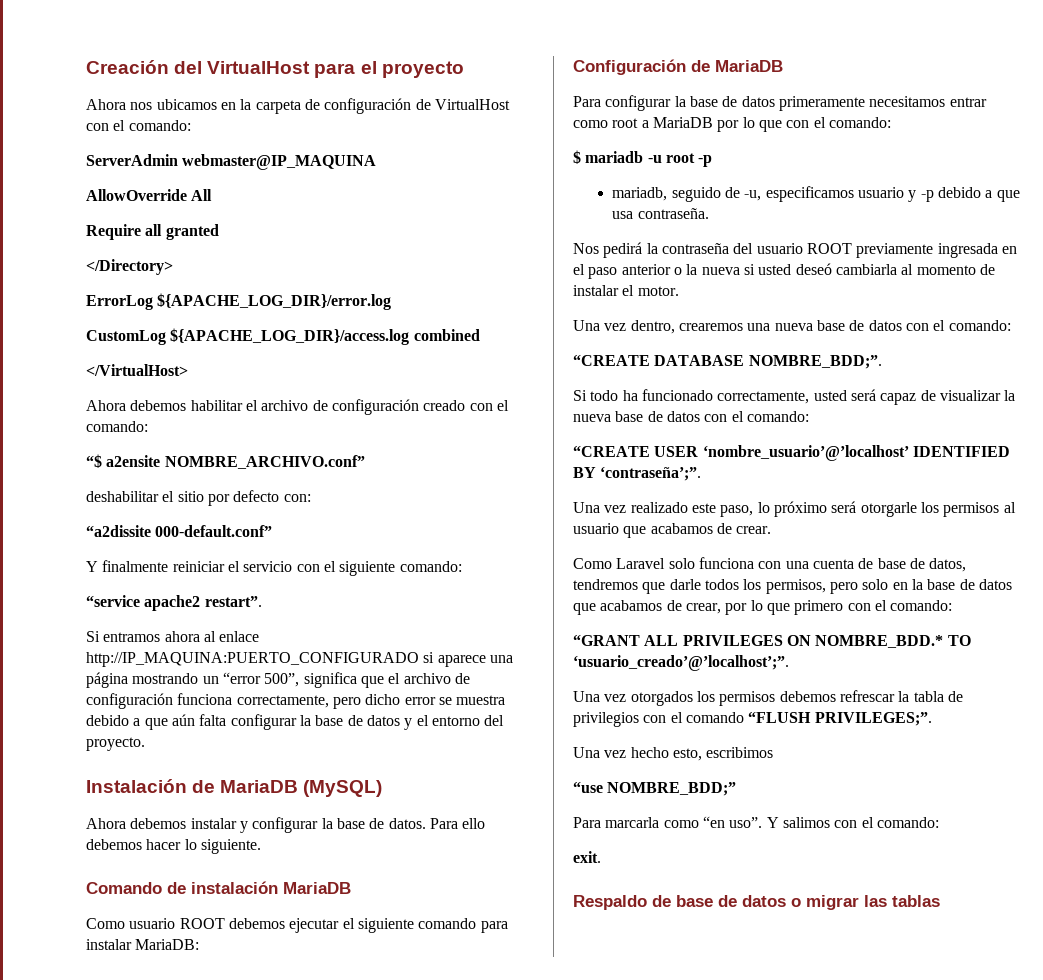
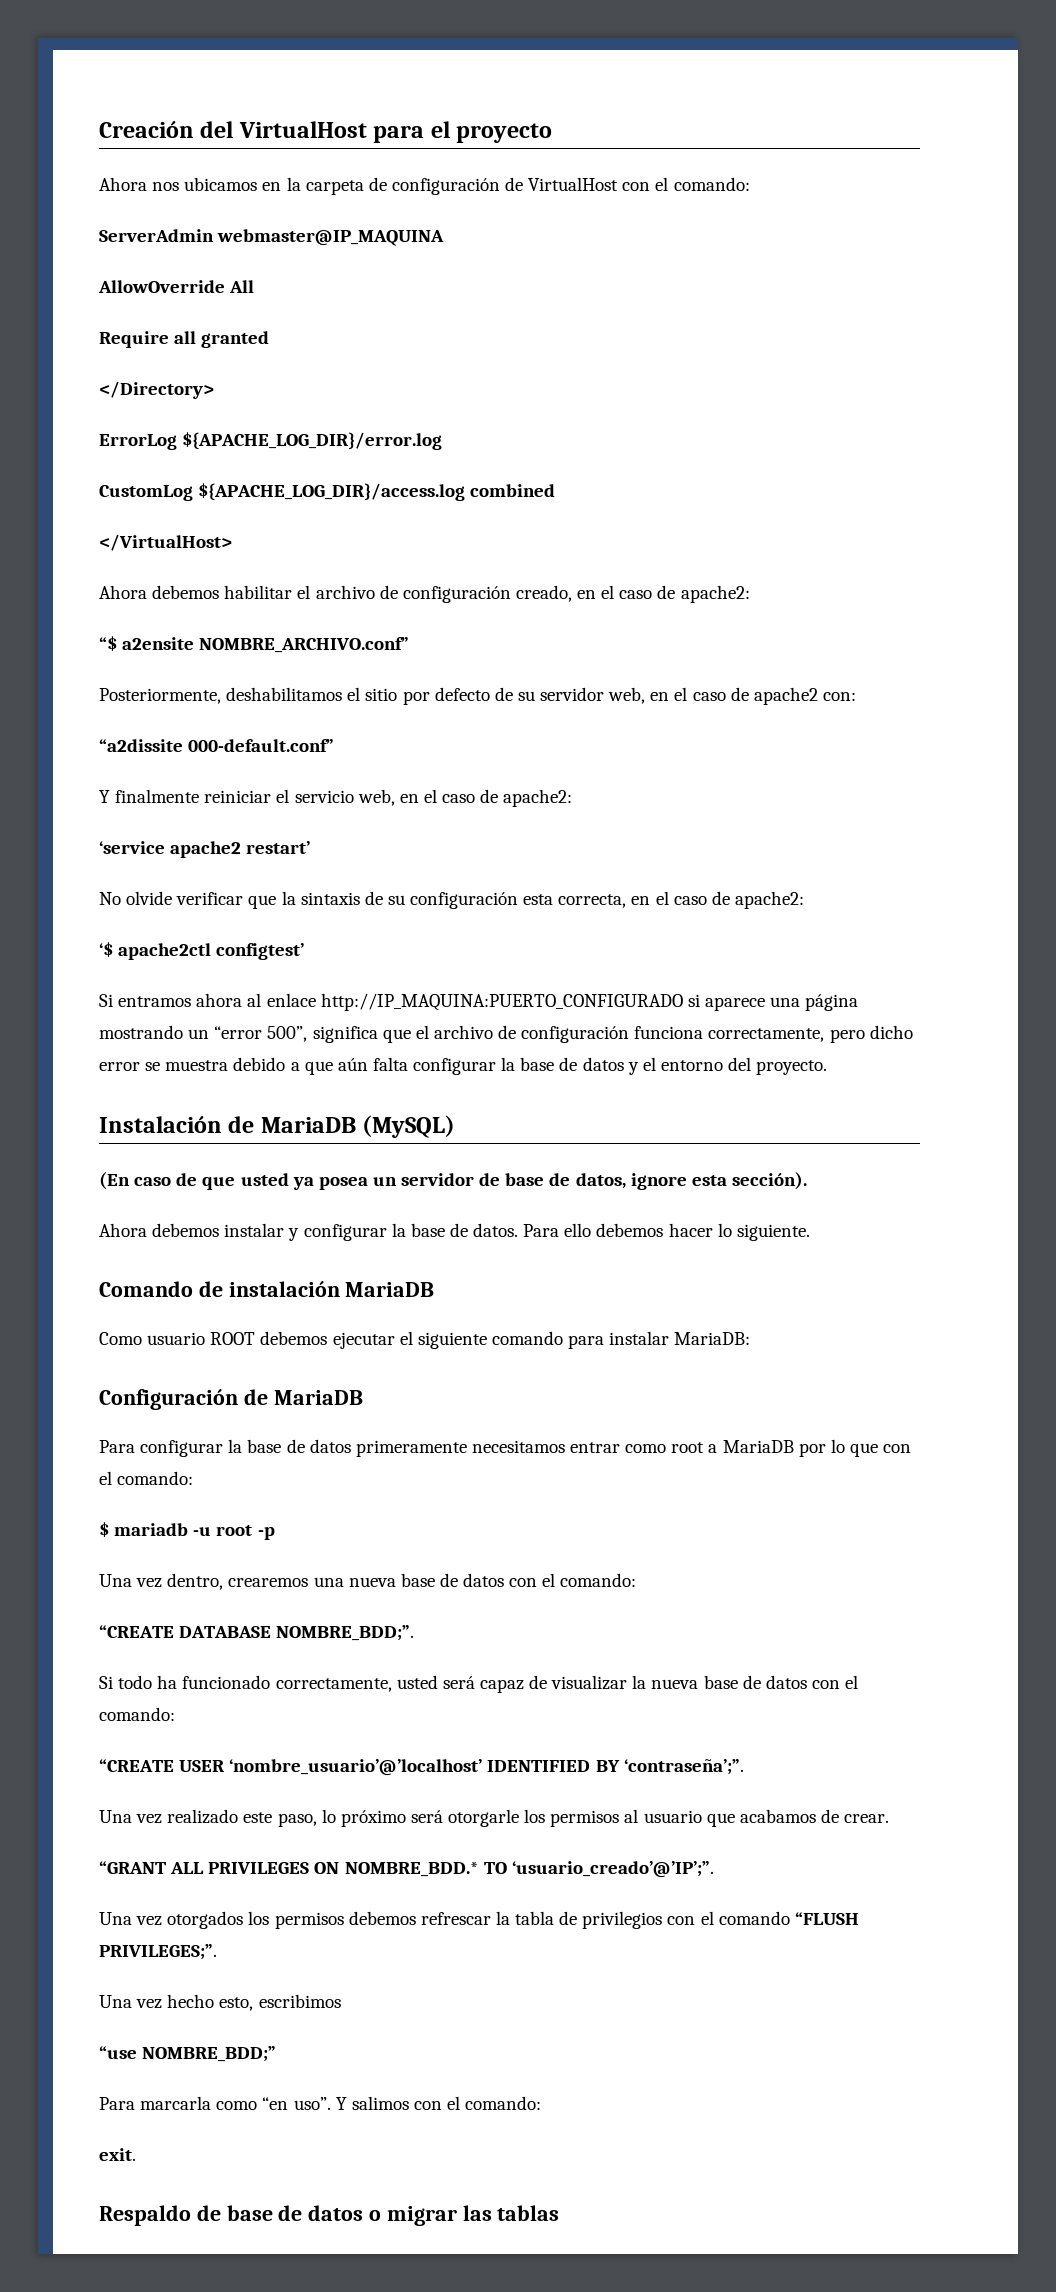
- Ahora debemos habilitar el archivo de configuración creado con el comando:
+ Ahora debemos habilitar el archivo de configuración creado, en el caso de apache2:
- deshabilitar el sitio por defecto con:
+ Posteriormente, deshabilitamos el sitio por defecto de su servidor web, en el caso de apache2 con:
- Y finalmente reiniciar el servicio con el siguiente comando:
- “service apache2 restart”.
+ Y finalmente reiniciar el servicio web, en el caso de apache2:
+ ‘service apache2 restart’
+ No olvide verificar que la sintaxis de su configuración esta correcta, en el caso de apache2:
+ ‘$ apache2ctl configtest’
+ (En caso de que usted ya posea un servidor de base de datos, ignore esta sección).
- mariadb, seguido de -u, especificamos usuario y -p debido a que usa contraseña.
- Nos pedirá la contraseña del usuario ROOT previamente ingresada en el paso anterior o la nueva si usted deseó cambiarla al momento de instalar el motor.
- Como Laravel solo funciona con una cuenta de base de datos, tendremos que darle todos los permisos, pero solo en la base de datos que acabamos de crear, por lo que primero con el comando:
- “GRANT ALL PRIVILEGES ON NOMBRE_BDD.* TO ‘usuario_creado’@’localhost’;”.
+ “GRANT ALL PRIVILEGES ON NOMBRE_BDD.* TO ‘usuario_creado’@’IP’;”.

